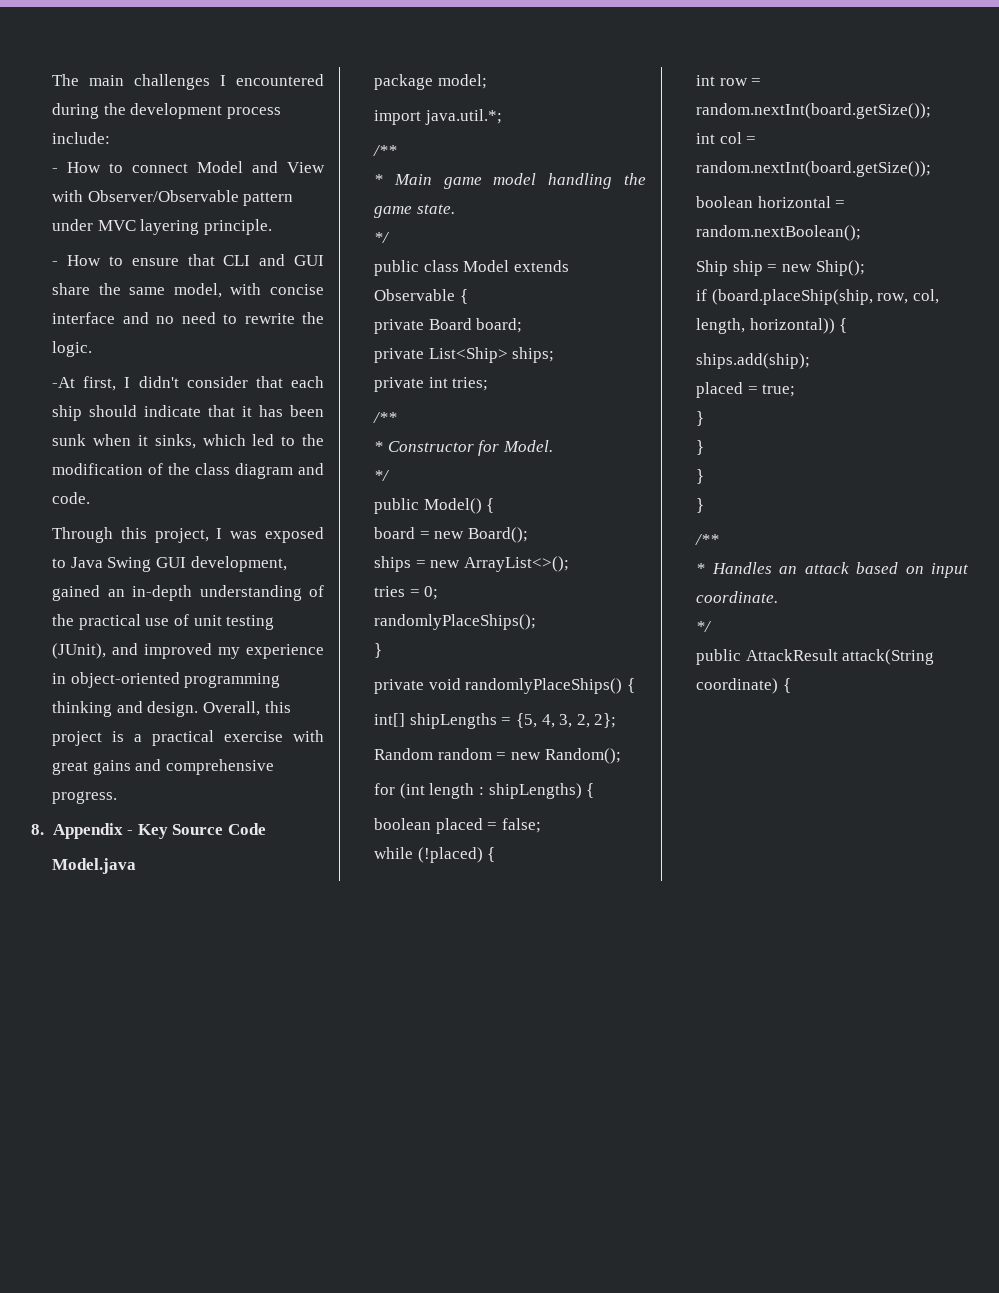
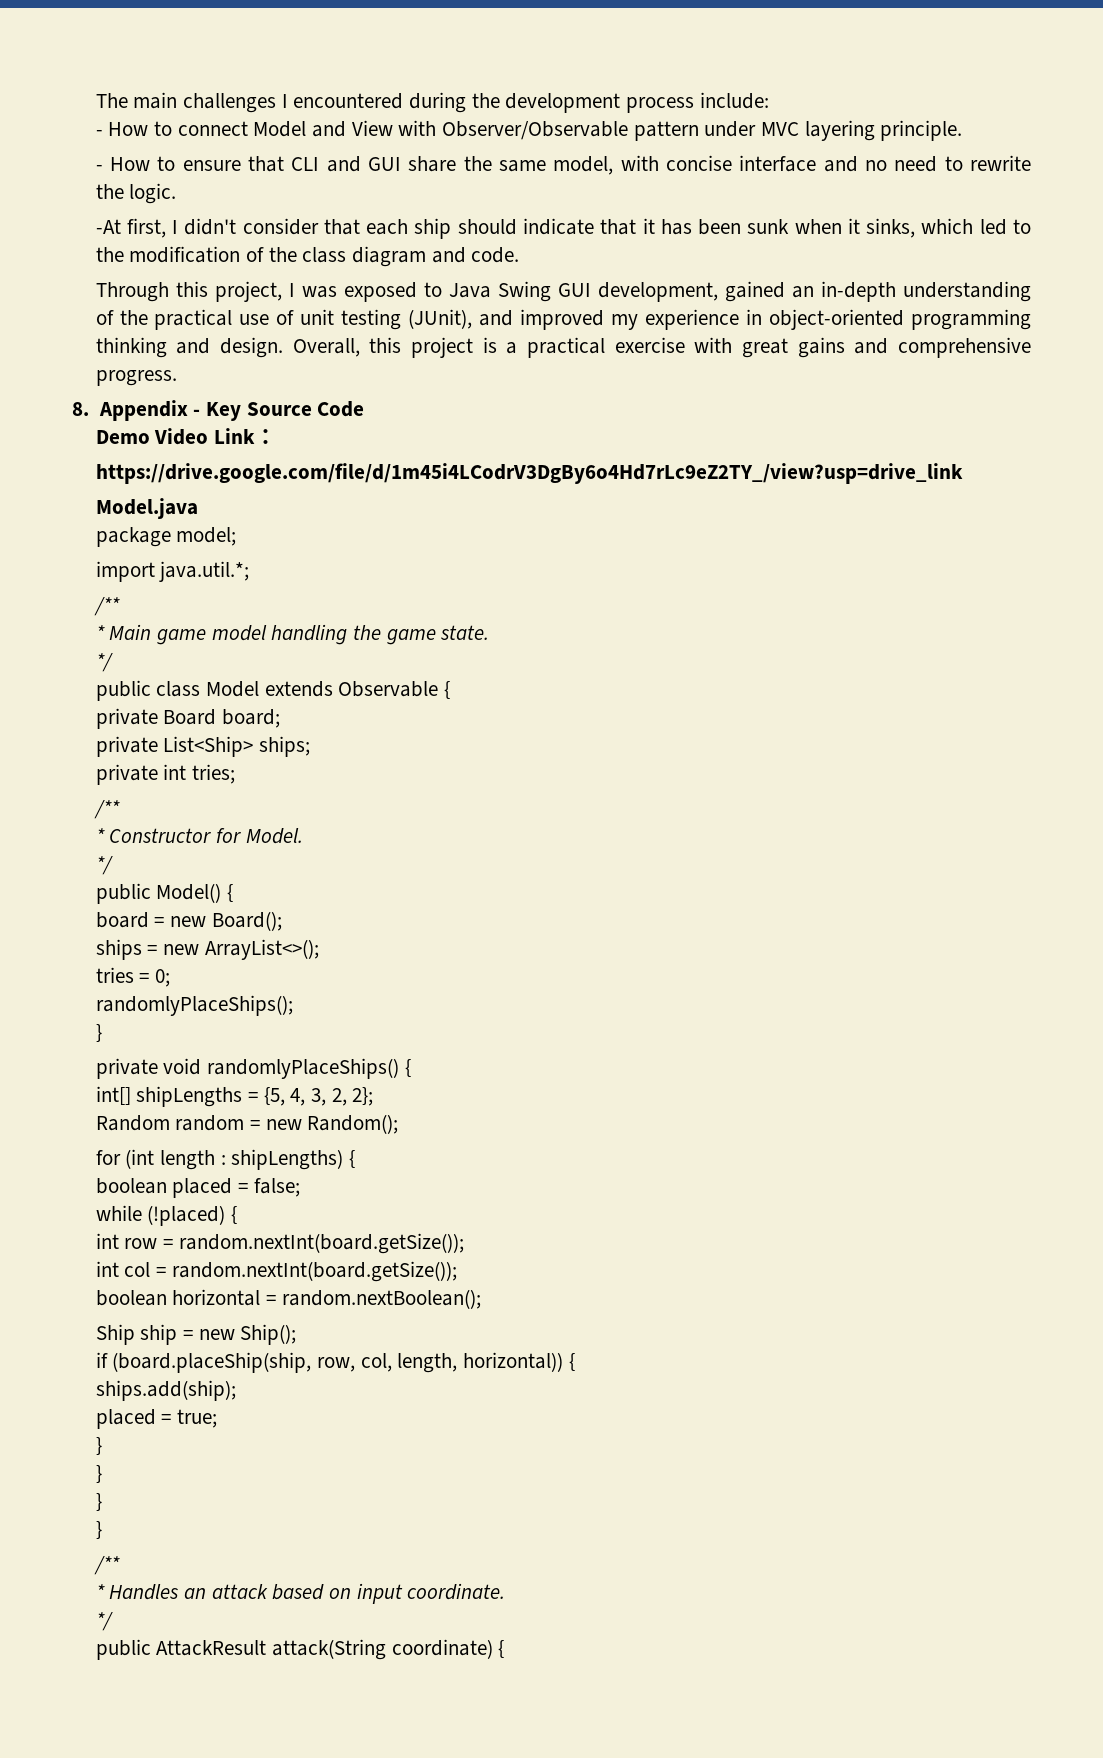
+ Demo Video Link：
+ https://drive.google.com/file/d/1m45i4LCodrV3DgBy6o4Hd7rLc9eZ2TY_/view?usp=drive_link

